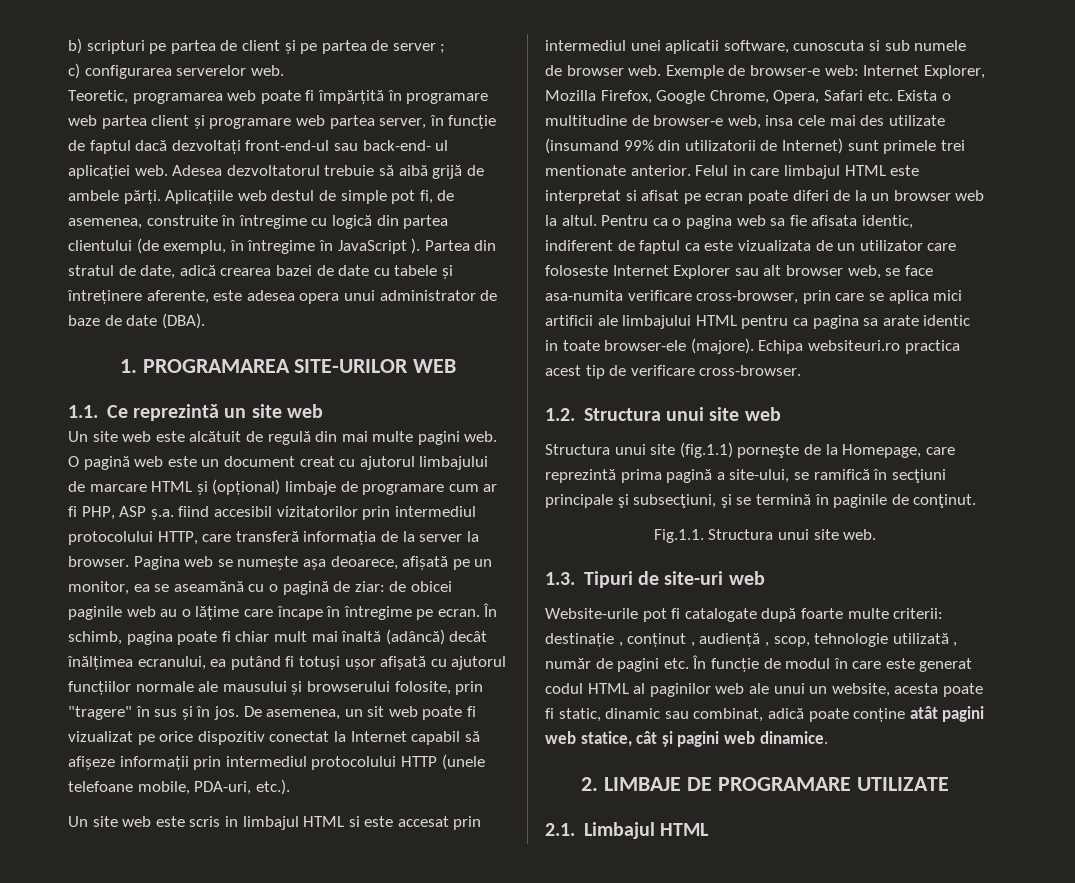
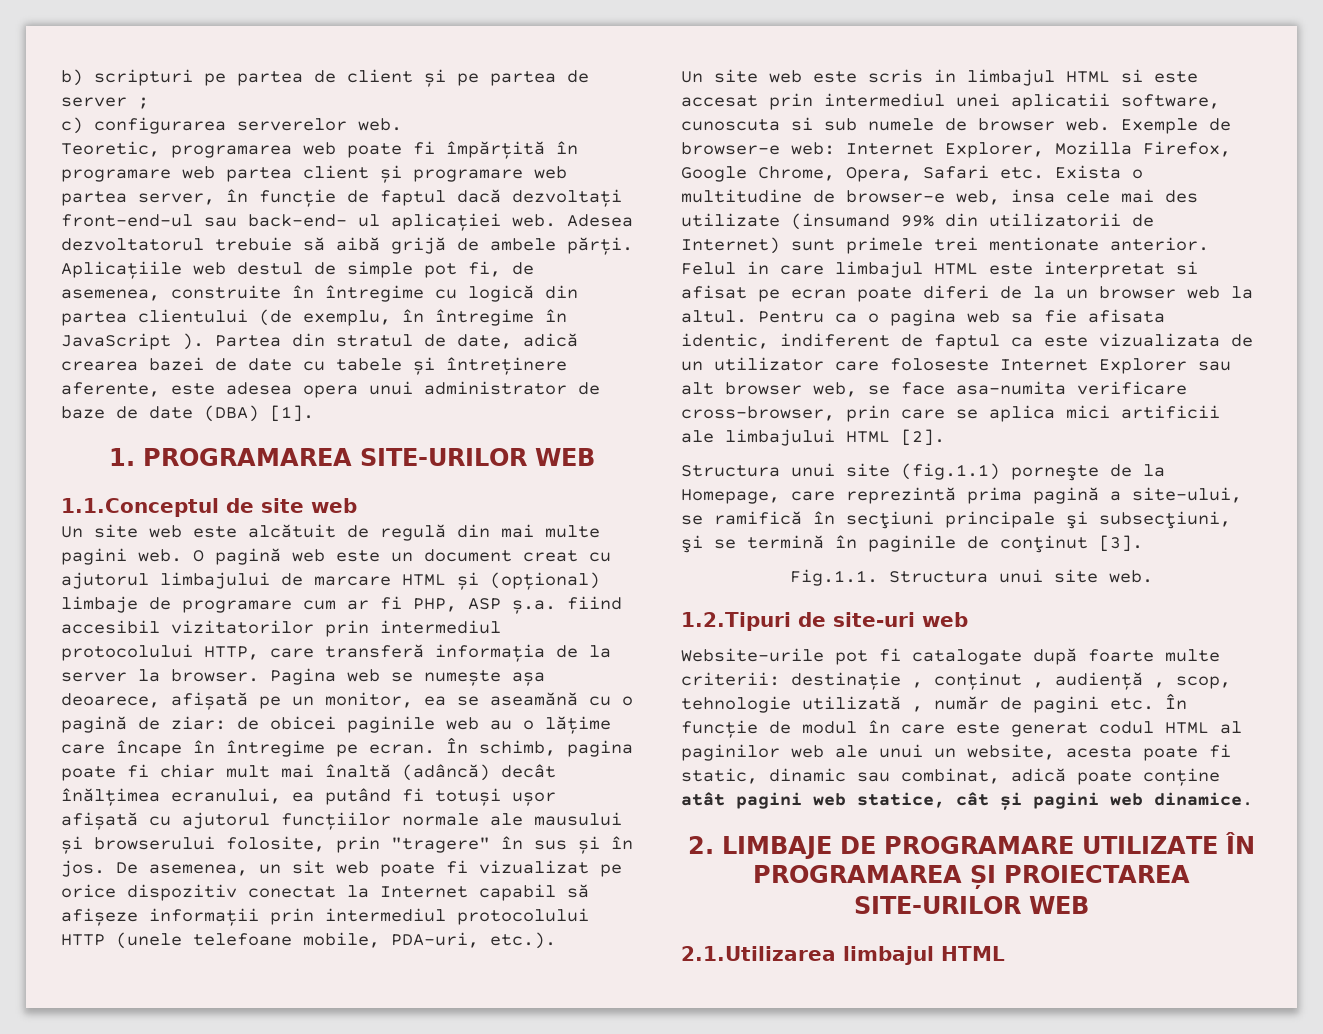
- Partea din stratul de date, adică crearea bazei de date cu tabele și întreținere aferente, este adesea opera unui administrator de baze de date (DBA).
+ Partea din stratul de date, adică crearea bazei de date cu tabele și întreținere aferente, este adesea opera unui administrator de baze de date (DBA) [1].
- 1.1. Ce reprezintă un site web
+ 1.1.Conceptul de site web
- Pentru ca o pagina web sa fie afisata identic, indiferent de faptul ca este vizualizata de un utilizator care foloseste Internet Explorer sau alt browser web, se face asa-numita verificare cross-browser, prin care se aplica mici artificii ale limbajului HTML pentru ca pagina sa arate identic in toate browser-ele (majore). Echipa websiteuri.ro practica acest tip de verificare cross-browser.
- 1.2. Structura unui site web
+ Pentru ca o pagina web sa fie afisata identic, indiferent de faptul ca este vizualizata de un utilizator care foloseste Internet Explorer sau alt browser web, se face asa-numita verificare cross-browser, prin care se aplica mici artificii ale limbajului HTML [2].
- Structura unui site (fig.1.1) porneşte de la Homepage, care reprezintă prima pagină a site-ului, se ramifică în secţiuni principale şi subsecţiuni, şi se termină în paginile de conţinut.
+ Structura unui site (fig.1.1) porneşte de la Homepage, care reprezintă prima pagină a site-ului, se ramifică în secţiuni principale şi subsecţiuni, şi se termină în paginile de conţinut [3].
- 1.3. Tipuri de site-uri web
+ 1.2.Tipuri de site-uri web
- 2. LIMBAJE DE PROGRAMARE UTILIZATE
- 2.1. Limbajul HTML
+ 2. LIMBAJE DE PROGRAMARE UTILIZATE ÎN PROGRAMAREA ȘI PROIECTAREA SITE-URILOR WEB
+ 2.1.Utilizarea limbajul HTML

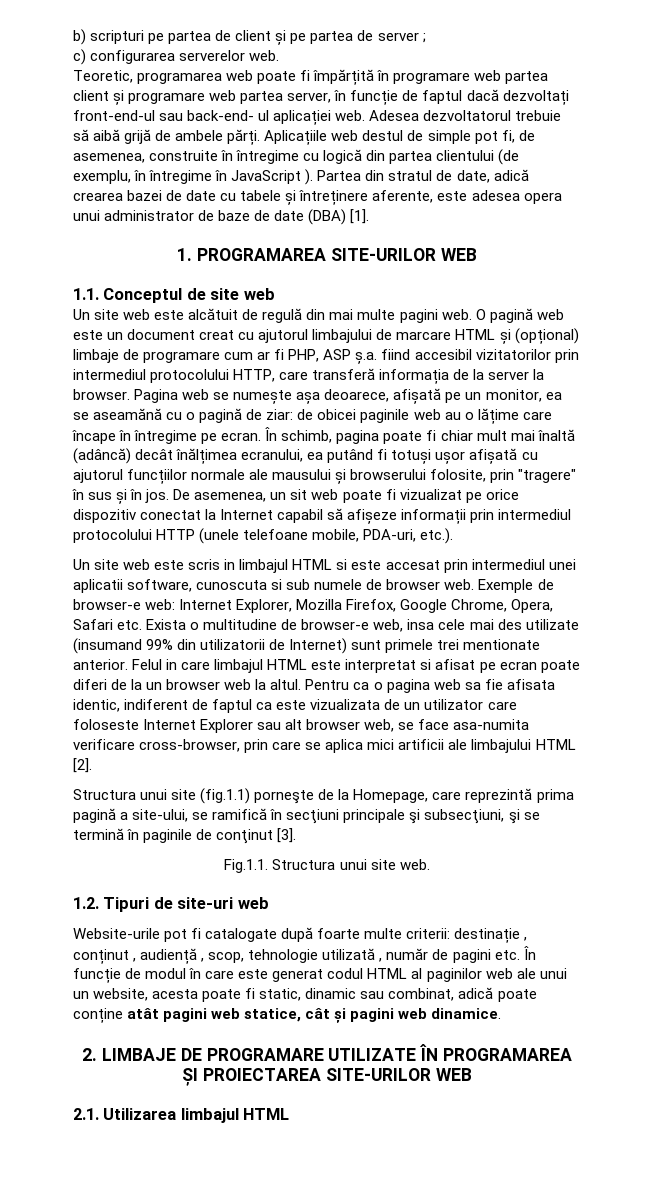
- 1.1.Conceptul de site web
+ 1.1. Conceptul de site web
- 1.2.Tipuri de site-uri web
+ 1.2. Tipuri de site-uri web
- 2.1.Utilizarea limbajul HTML
+ 2.1. Utilizarea limbajul HTML

